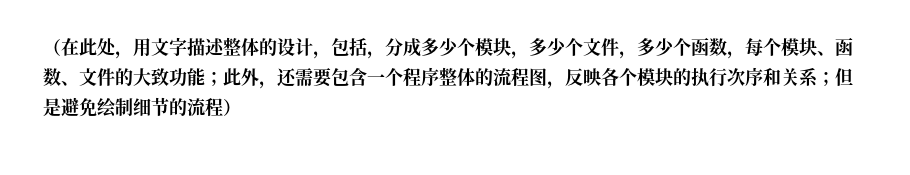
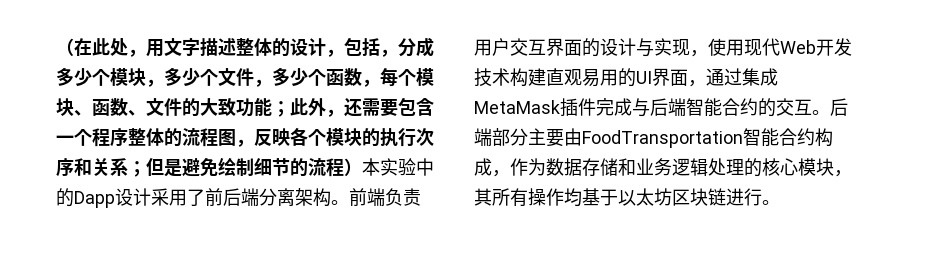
- （在此处，用文字描述整体的设计，包括，分成多少个模块，多少个文件，多少个函数，每个模块、函数、文件的大致功能；此外，还需要包含一个程序整体的流程图，反映各个模块的执行次序和关系；但是避免绘制细节的流程）
+ （在此处，用文字描述整体的设计，包括，分成多少个模块，多少个文件，多少个函数，每个模块、函数、文件的大致功能；此外，还需要包含一个程序整体的流程图，反映各个模块的执行次序和关系；但是避免绘制细节的流程）本实验中的Dapp设计采用了前后端分离架构。前端负责用户交互界面的设计与实现，使用现代Web开发技术构建直观易用的UI界面，通过集成MetaMask插件完成与后端智能合约的交互。后端部分主要由FoodTransportation智能合约构成，作为数据存储和业务逻辑处理的核心模块，其所有操作均基于以太坊区块链进行。

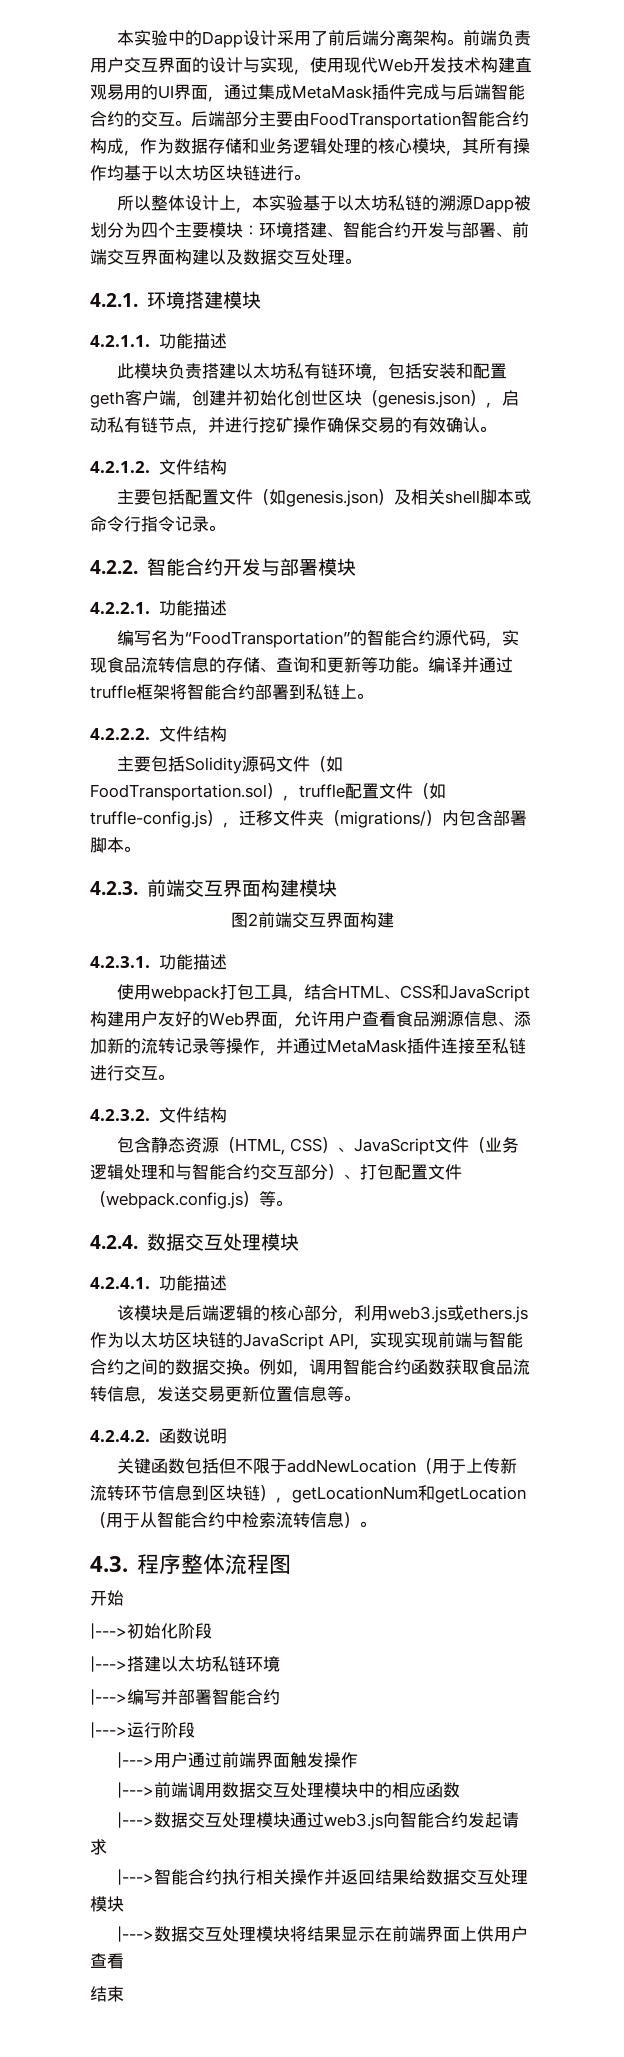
- （在此处，用文字描述整体的设计，包括，分成多少个模块，多少个文件，多少个函数，每个模块、函数、文件的大致功能；此外，还需要包含一个程序整体的流程图，反映各个模块的执行次序和关系；但是避免绘制细节的流程）本实验中的Dapp设计采用了前后端分离架构。
+ 本实验中的Dapp设计采用了前后端分离架构。
+ 所以整体设计上，本实验基于以太坊私链的溯源Dapp被划分为四个主要模块：环境搭建、智能合约开发与部署、前端交互界面构建以及数据交互处理。
+ 4.2.1.环境搭建模块
+ 4.2.1.1.功能描述
+ 此模块负责搭建以太坊私有链环境，包括安装和配置geth客户端，创建并初始化创世区块（genesis.json），启动私有链节点，并进行挖矿操作确保交易的有效确认。
+ 4.2.1.2.文件结构
+ 主要包括配置文件（如genesis.json）及相关shell脚本或命令行指令记录。
+ 4.2.2.智能合约开发与部署模块
+ 4.2.2.1.功能描述
+ 编写名为“FoodTransportation”的智能合约源代码，实现食品流转信息的存储、查询和更新等功能。编译并通过truffle框架将智能合约部署到私链上。
+ 4.2.2.2.文件结构
+ 主要包括Solidity源码文件（如FoodTransportation.sol），truffle配置文件（如truffle-config.js），迁移文件夹（migrations/）内包含部署脚本。
+ 4.2.3.前端交互界面构建模块
+ 图2前端交互界面构建
+ 4.2.3.1.功能描述
+ 使用webpack打包工具，结合HTML、CSS和JavaScript构建用户友好的Web界面，允许用户查看食品溯源信息、添加新的流转记录等操作，并通过MetaMask插件连接至私链进行交互。
+ 4.2.3.2.文件结构
+ 包含静态资源（HTML, CSS）、JavaScript文件（业务逻辑处理和与智能合约交互部分）、打包配置文件（webpack.config.js）等。
+ 4.2.4.数据交互处理模块
+ 4.2.4.1.功能描述
+ 该模块是后端逻辑的核心部分，利用web3.js或ethers.js作为以太坊区块链的JavaScript API，实现实现前端与智能合约之间的数据交换。例如，调用智能合约函数获取食品流转信息，发送交易更新位置信息等。
+ 4.2.4.2.函数说明
+ 关键函数包括但不限于addNewLocation（用于上传新流转环节信息到区块链），getLocationNum和getLocation（用于从智能合约中检索流转信息）。
+ 4.3.程序整体流程图
+ 开始
+ |--->初始化阶段
+ |--->搭建以太坊私链环境
+ |--->编写并部署智能合约
+ |--->运行阶段
+ |--->用户通过前端界面触发操作
+ |--->前端调用数据交互处理模块中的相应函数
+ |--->数据交互处理模块通过web3.js向智能合约发起请求
+ |--->智能合约执行相关操作并返回结果给数据交互处理模块
+ |--->数据交互处理模块将结果显示在前端界面上供用户查看
+ 结束

